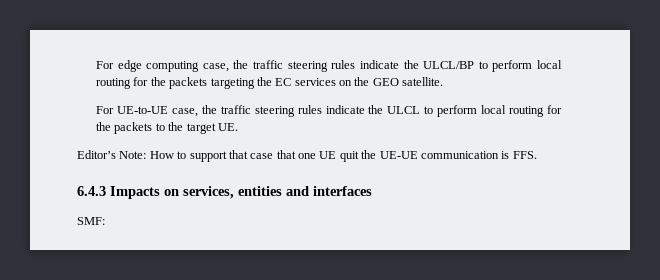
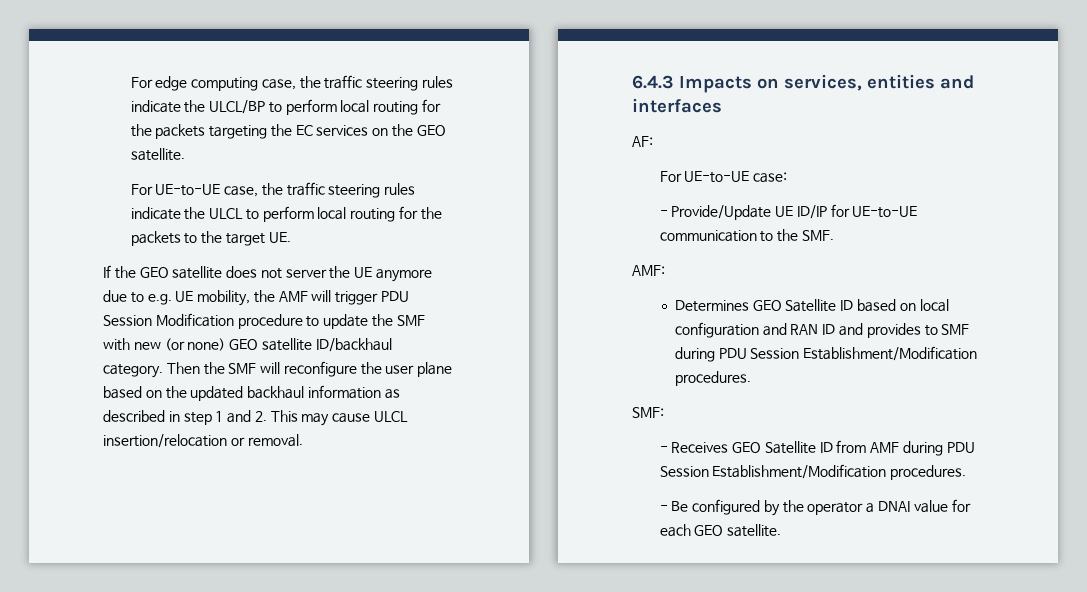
- Editor’s Note: How to support that case that one UE quit the UE-UE communication is FFS.
+ If the GEO satellite does not server the UE anymore due to e.g. UE mobility, the AMF will trigger PDU Session Modification procedure to update the SMF with new (or none) GEO satellite ID/backhaul category. Then the SMF will reconfigure the user plane based on the updated backhaul information as described in step 1 and 2. This may cause ULCL insertion/relocation or removal.
+ AF:
+ For UE-to-UE case:
+ - Provide/Update UE ID/IP for UE-to-UE communication to the SMF.
+ AMF:
+ Determines GEO Satellite ID based on local configuration and RAN ID and provides to SMF during PDU Session Establishment/Modification procedures.
  SMF:
+ - Receives GEO Satellite ID from AMF during PDU Session Establishment/Modification procedures.
+ - Be configured by the operator a DNAI value for each GEO satellite.

